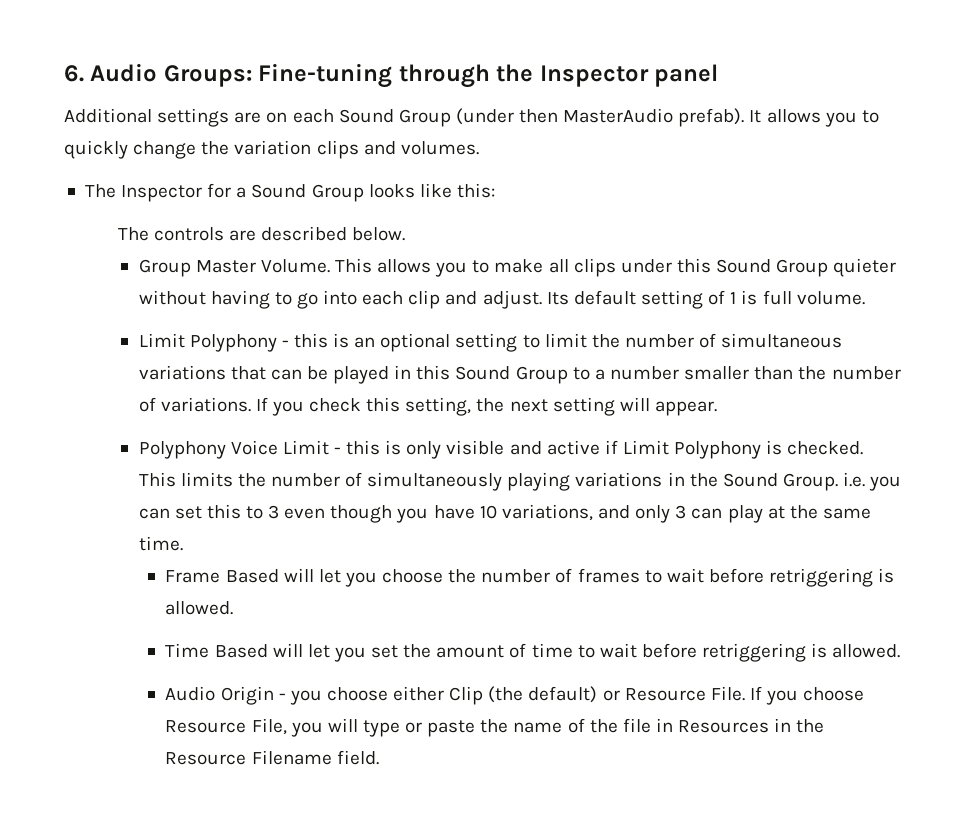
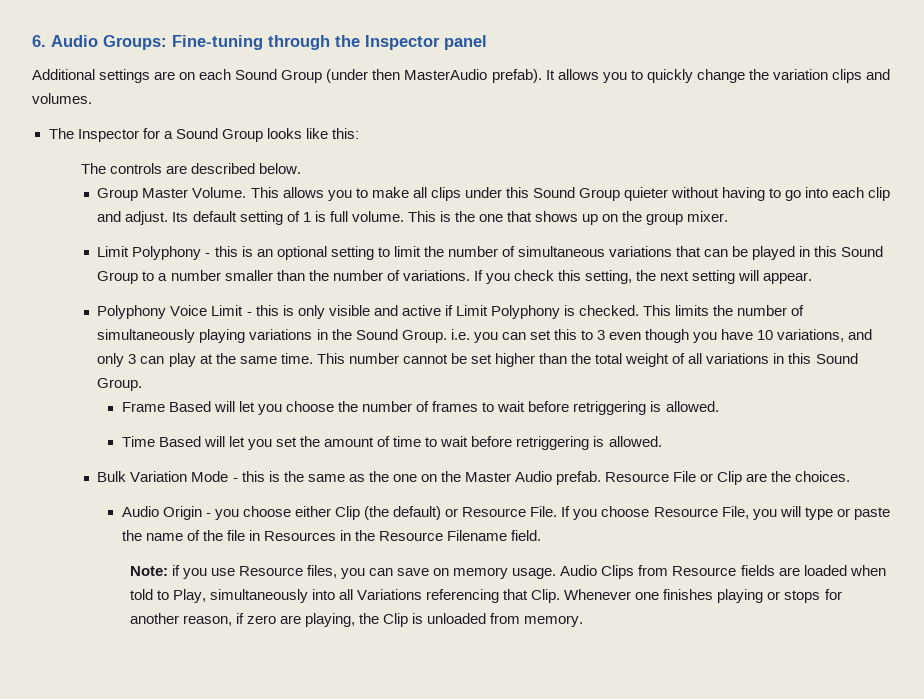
+ This is the one that shows up on the group mixer.
+ This number cannot be set higher than the total weight of all variations in this Sound Group.
+ Bulk Variation Mode - this is the same as the one on the Master Audio prefab. Resource File or Clip are the choices.
+ Note: if you use Resource files, you can save on memory usage. Audio Clips from Resource fields are loaded when told to Play, simultaneously into all Variations referencing that Clip. Whenever one finishes playing or stops for another reason, if zero are playing, the Clip is unloaded from memory.

